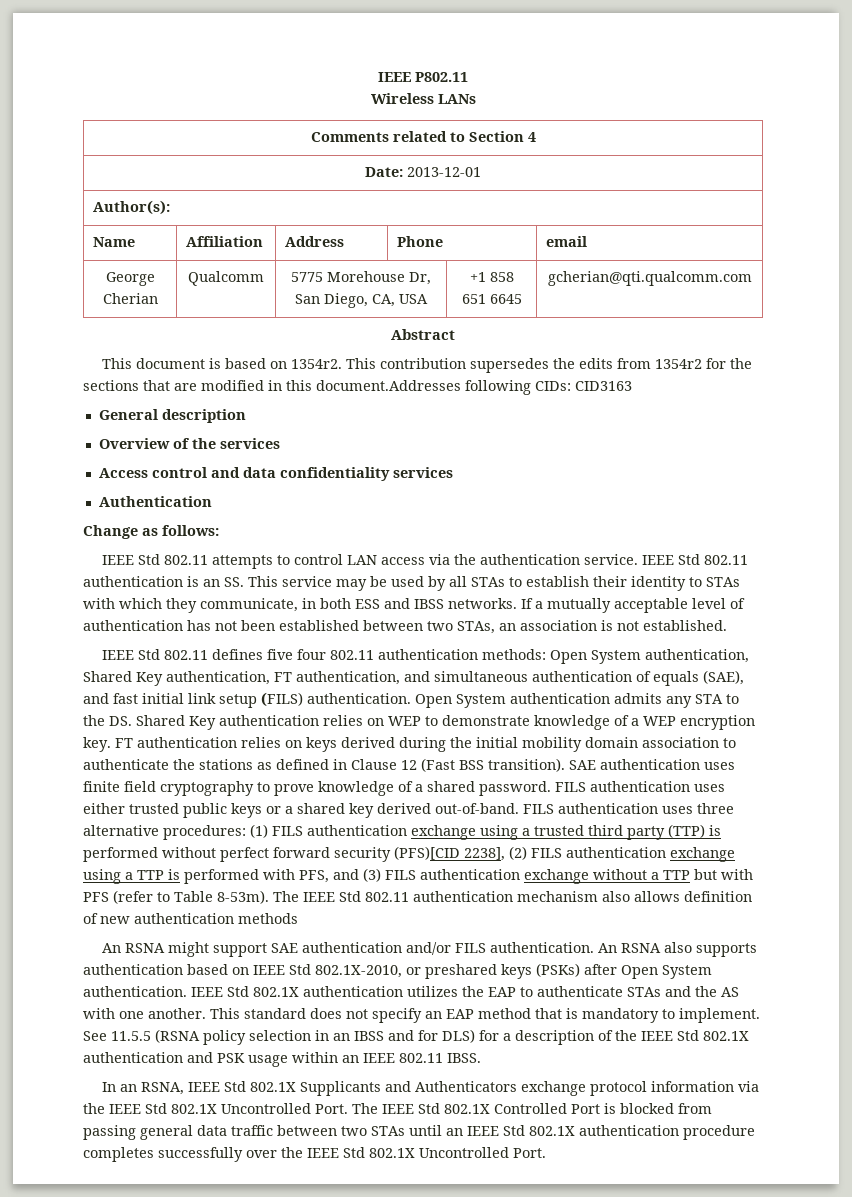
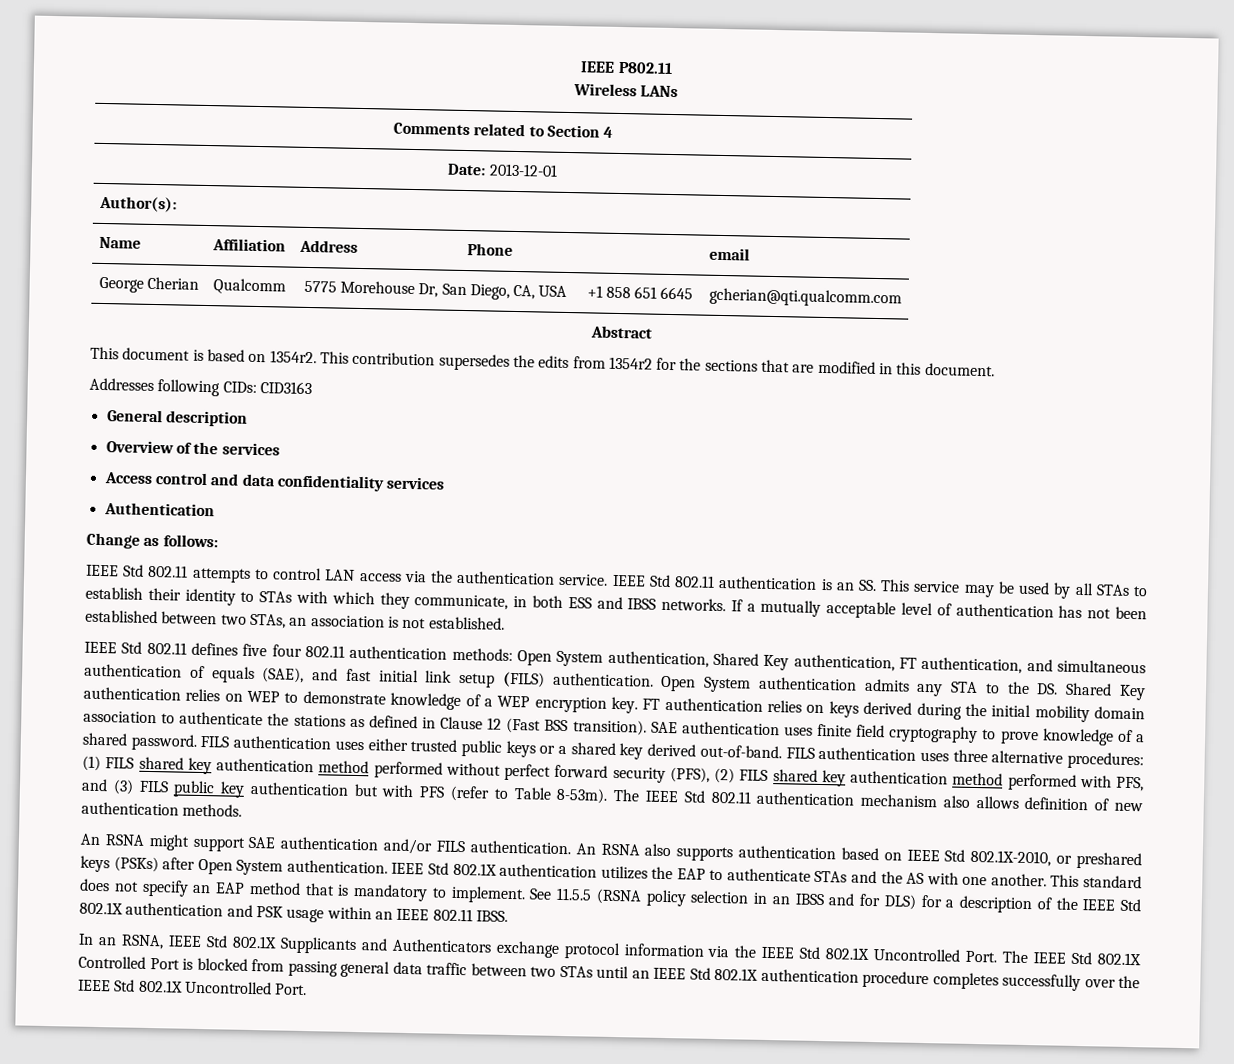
- This contribution supersedes the edits from 1354r2 for the sections that are modified in this document.Addresses following CIDs: CID3163
+ This contribution supersedes the edits from 1354r2 for the sections that are modified in this document.
+ Addresses following CIDs: CID3163
- FILS authentication uses three alternative procedures: (1) FILS authentication exchange using a trusted third party (TTP) is performed without perfect forward security (PFS)[CID 2238], (2) FILS authentication exchange using a TTP is performed with PFS, and (3) FILS authentication exchange without a TTP but with PFS (refer to Table 8-53m).
+ FILS authentication uses three alternative procedures: (1) FILS shared key authentication method performed without perfect forward security (PFS), (2) FILS shared key authentication method performed with PFS, and (3) FILS public key authentication but with PFS (refer to Table 8-53m).
- The IEEE Std 802.11 authentication mechanism also allows definition of new authentication methods
+ The IEEE Std 802.11 authentication mechanism also allows definition of new authentication methods.

